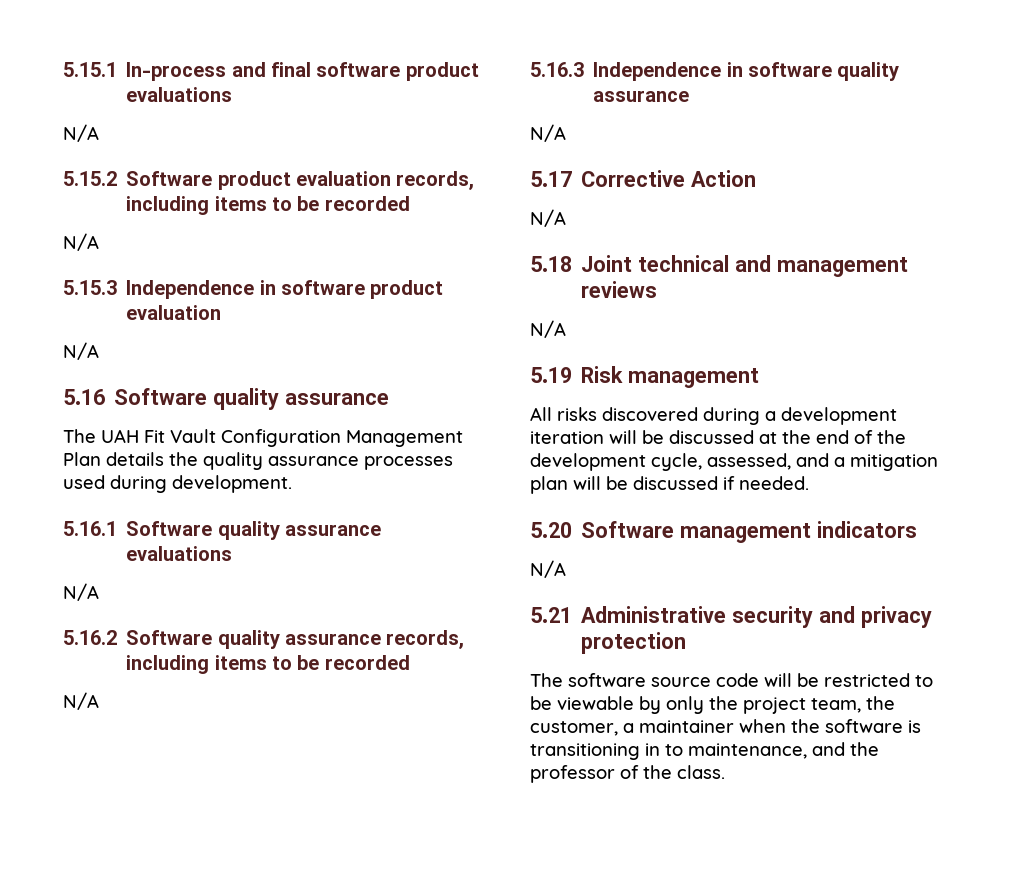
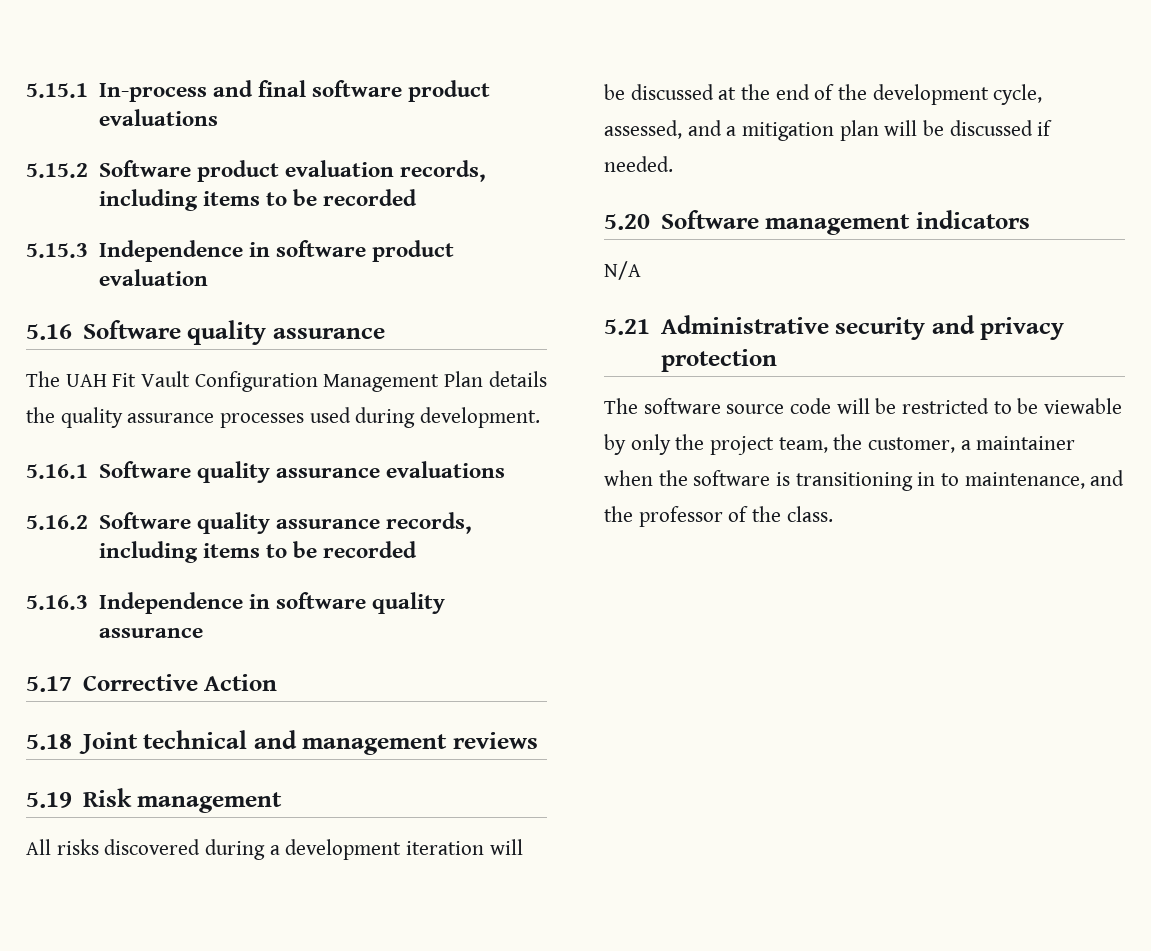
  5.15.1 In-process and final software product evaluations
- N/A
  5.15.2 Software product evaluation records, including items to be recorded
- N/A
  5.15.3 Independence in software product evaluation
- N/A
  5.16.1 Software quality assurance evaluations
- N/A
  5.16.2 Software quality assurance records, including items to be recorded
- N/A
  5.16.3 Independence in software quality assurance
- N/A
  5.17 Corrective Action
- N/A
  5.18 Joint technical and management reviews
- N/A

